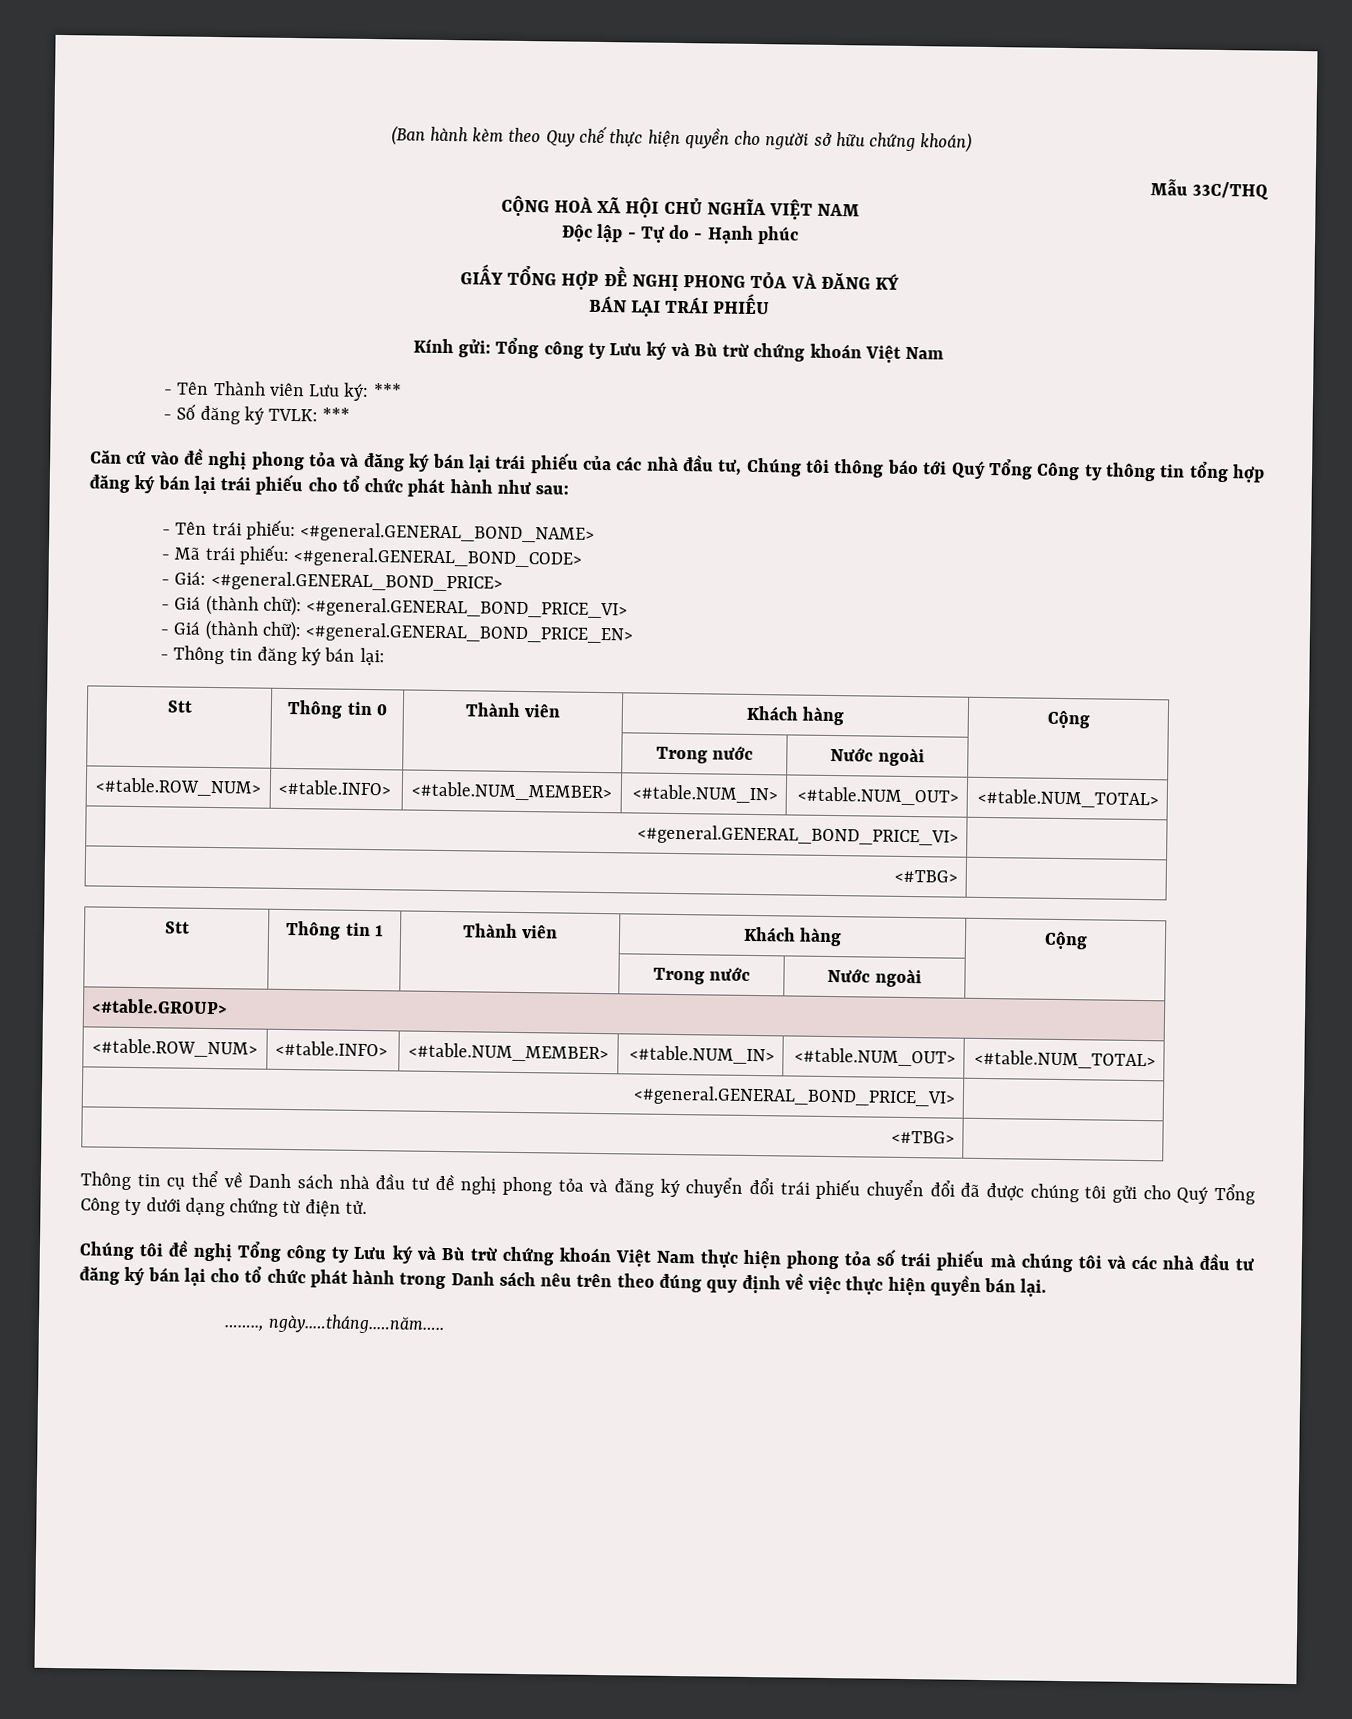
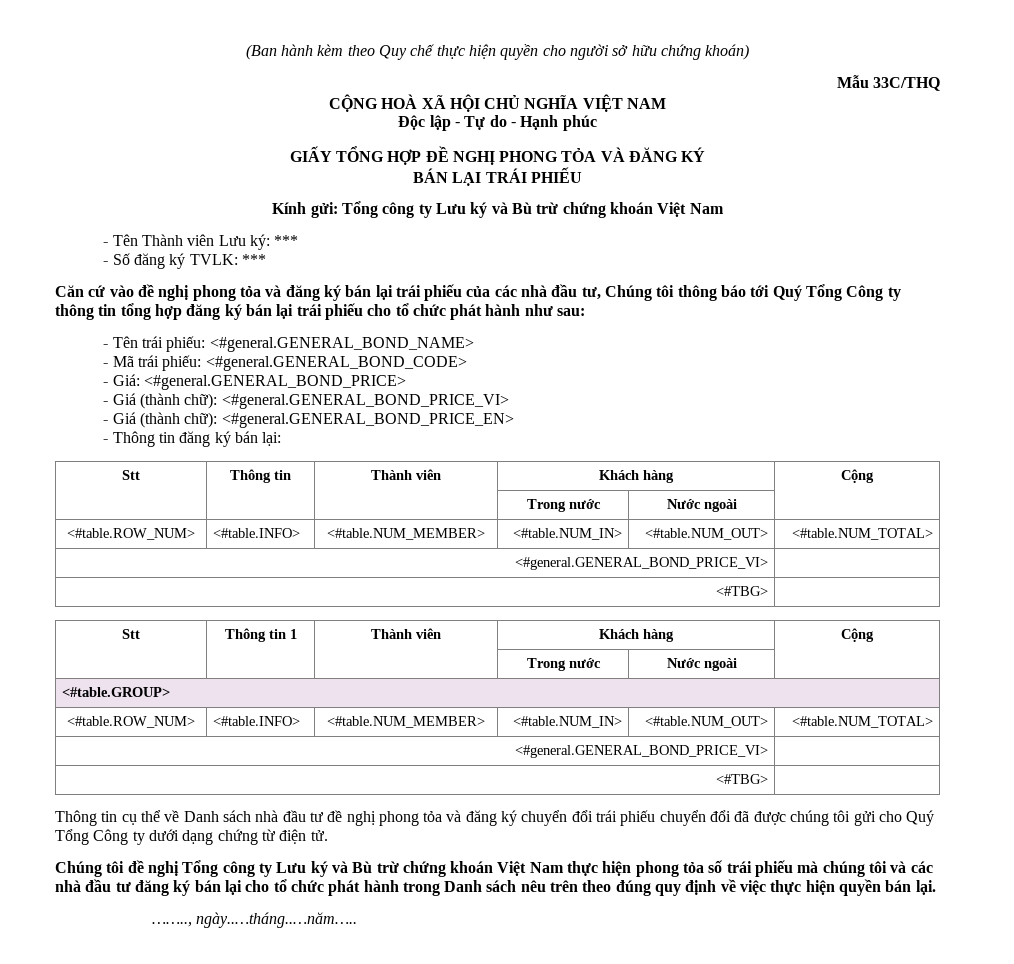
- Stt | Thông tin 0 | Thành viên | Khách hàng | Cộng
+ Stt | Thông tin | Thành viên | Khách hàng | Cộng

